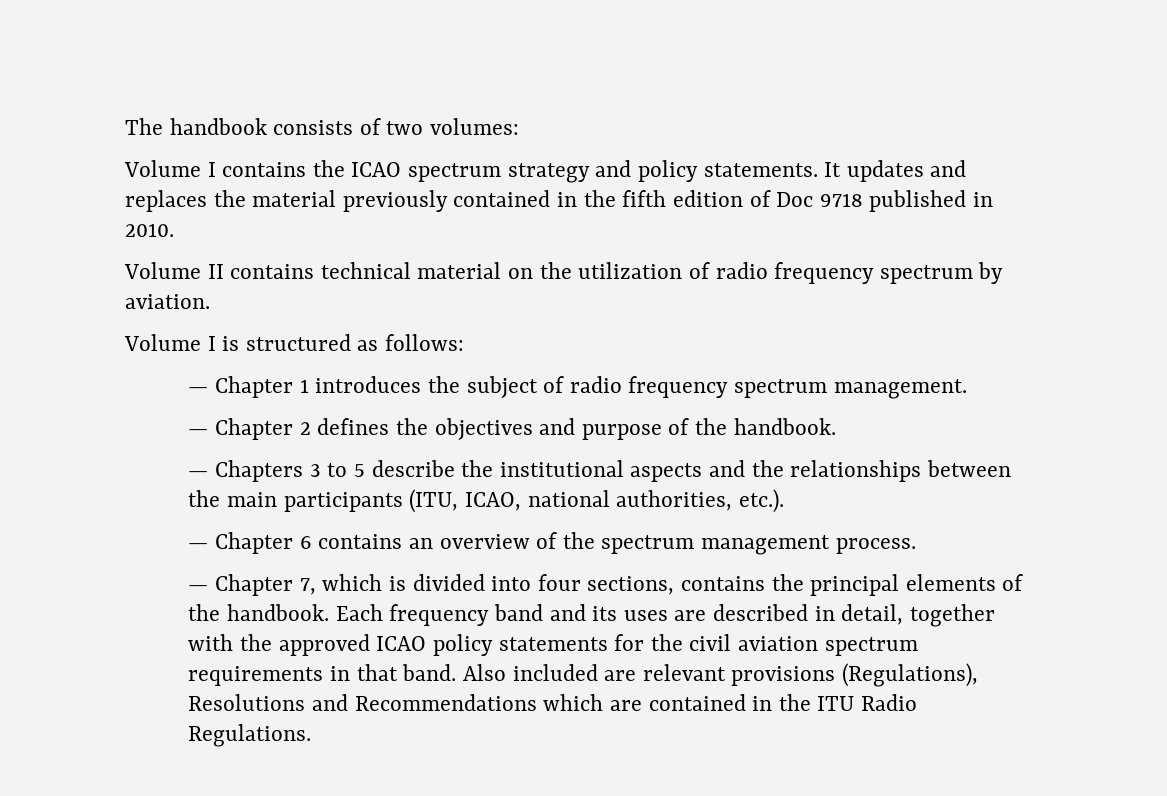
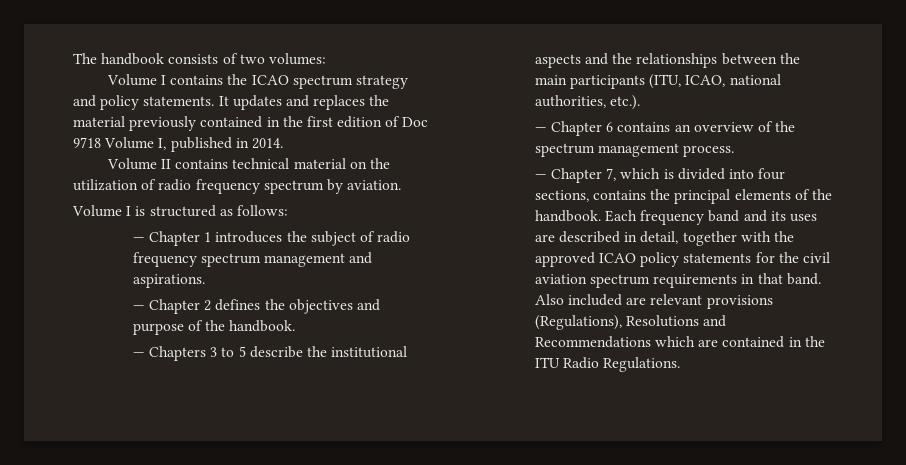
- It updates and replaces the material previously contained in the fifth edition of Doc 9718 published in 2010.
+ It updates and replaces the material previously contained in the first edition of Doc 9718 Volume I, published in 2014.
- — Chapter 1 introduces the subject of radio frequency spectrum management.
+ — Chapter 1 introduces the subject of radio frequency spectrum management and aspirations.

